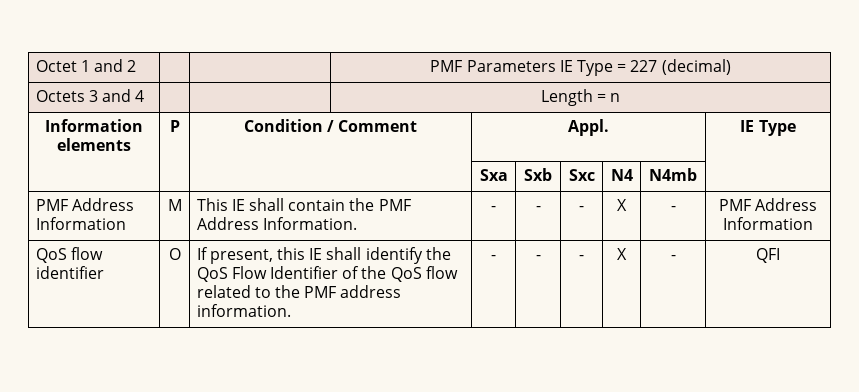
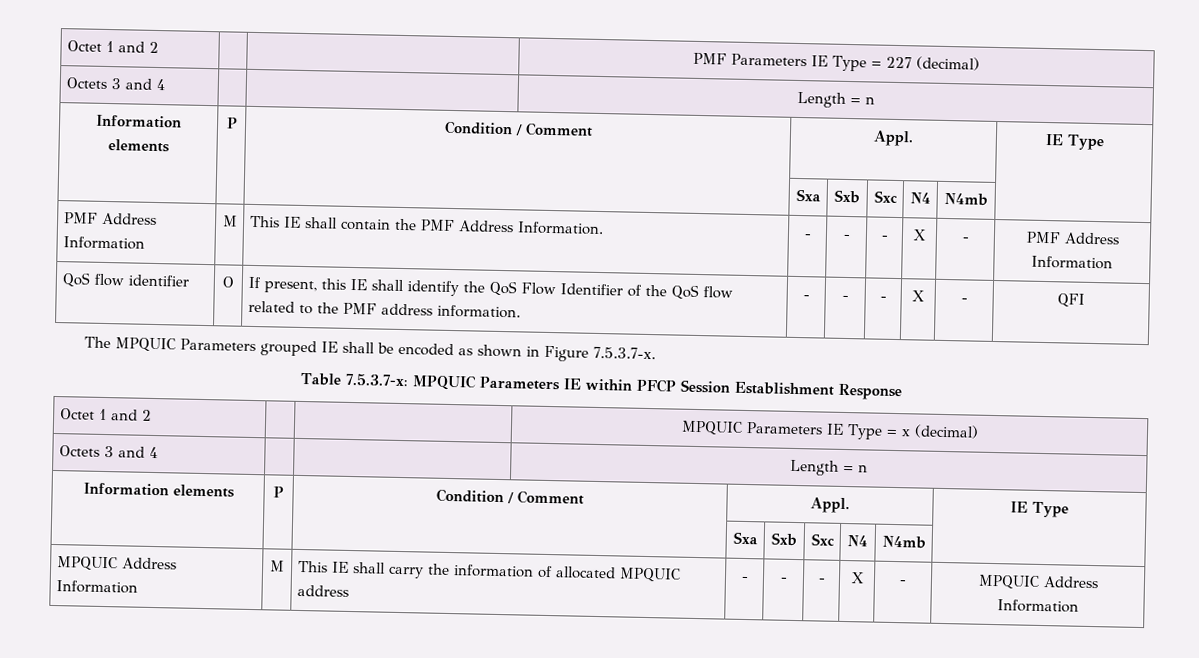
+ The MPQUIC Parameters grouped IE shall be encoded as shown in Figure 7.5.3.7-x.
+ Table 7.5.3.7-x: MPQUIC Parameters IE within PFCP Session Establishment Response
+ Octet 1 and 2 | | | MPQUIC Parameters IE Type = x (decimal)
+ Octets 3 and 4 | | | Length = n
+ Information elements | P | Condition / Comment | Appl. | IE Type
+ | | | Sxa | Sxb | Sxc | N4 | N4mb |
+ MPQUIC Address Information | M | This IE shall carry the information of allocated MPQUIC address | - | - | - | X | - | MPQUIC Address Information

